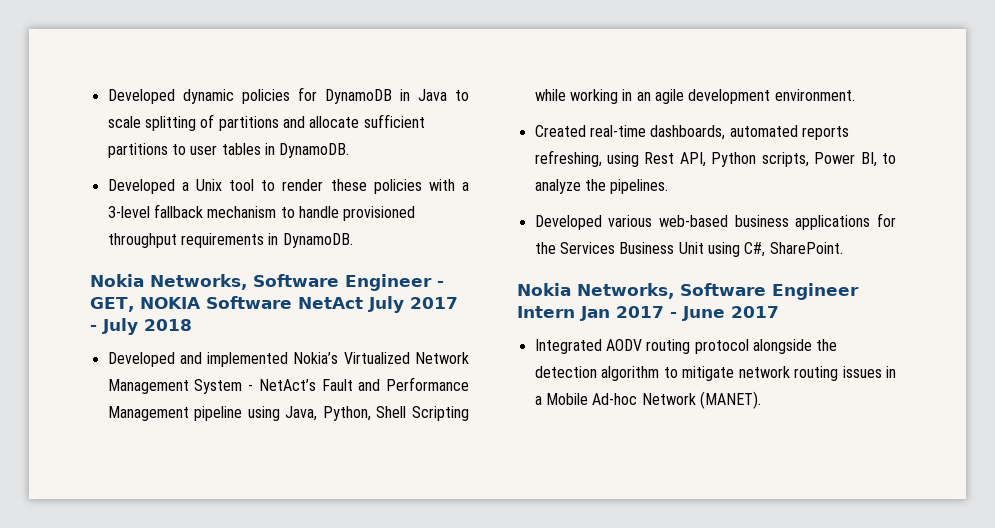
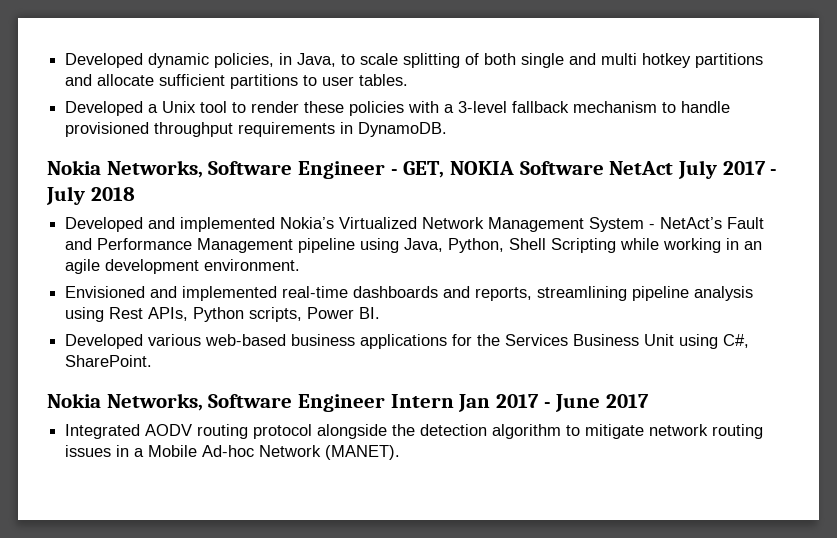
- Developed dynamic policies for DynamoDB in Java to scale splitting of partitions and allocate sufficient partitions to user tables in DynamoDB.
+ Developed dynamic policies, in Java, to scale splitting of both single and multi hotkey partitions and allocate sufficient partitions to user tables.
- Created real-time dashboards, automated reports refreshing, using Rest API, Python scripts, Power BI, to analyze the pipelines.
+ Envisioned and implemented real-time dashboards and reports, streamlining pipeline analysis using Rest APIs, Python scripts, Power BI.

